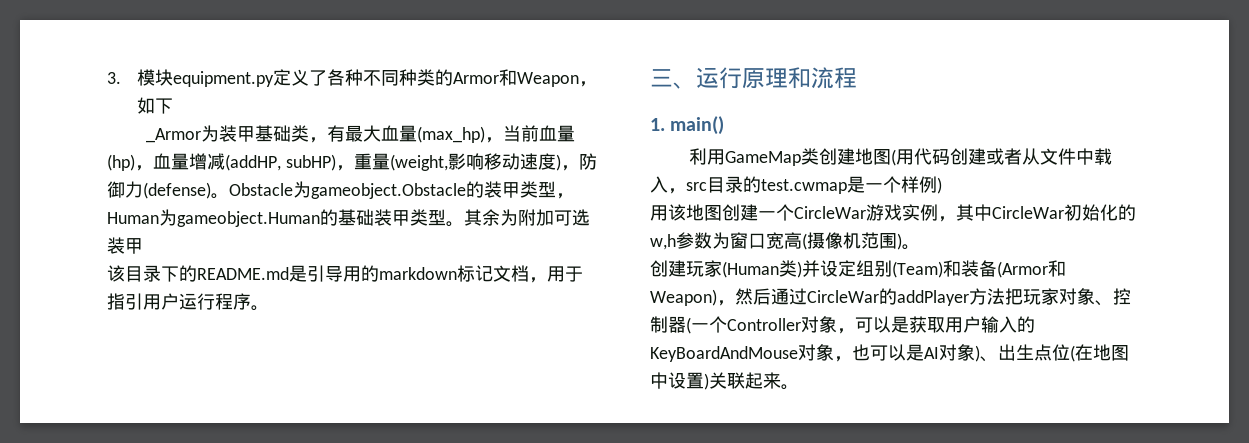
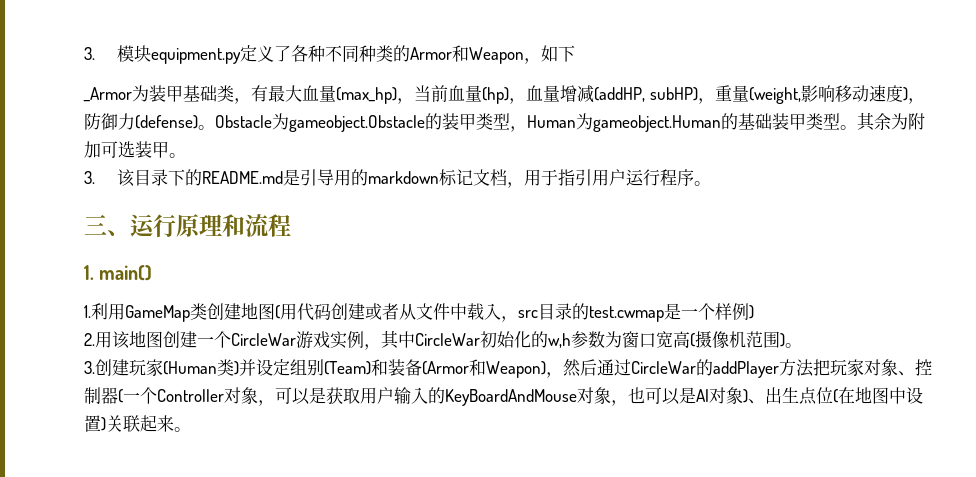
- 其余为附加可选装甲
- 该目录下的README.md是引导用的markdown标记文档，用于指引用户运行程序。
+ 其余为附加可选装甲。
+ 3.该目录下的README.md是引导用的markdown标记文档，用于指引用户运行程序。
- 利用GameMap类创建地图(用代码创建或者从文件中载入，src目录的test.cwmap是一个样例)
+ 1.利用GameMap类创建地图(用代码创建或者从文件中载入，src目录的test.cwmap是一个样例)
- 用该地图创建一个CircleWar游戏实例，其中CircleWar初始化的w,h参数为窗口宽高(摄像机范围)。
+ 2.用该地图创建一个CircleWar游戏实例，其中CircleWar初始化的w,h参数为窗口宽高(摄像机范围)。
- 创建玩家(Human类)并设定组别(Team)和装备(Armor和Weapon)，然后通过CircleWar的addPlayer方法把玩家对象、控制器(一个Controller对象，可以是获取用户输入的KeyBoardAndMouse对象，也可以是AI对象)、出生点位(在地图中设置)关联起来。
+ 3.创建玩家(Human类)并设定组别(Team)和装备(Armor和Weapon)，然后通过CircleWar的addPlayer方法把玩家对象、控制器(一个Controller对象，可以是获取用户输入的KeyBoardAndMouse对象，也可以是AI对象)、出生点位(在地图中设置)关联起来。

